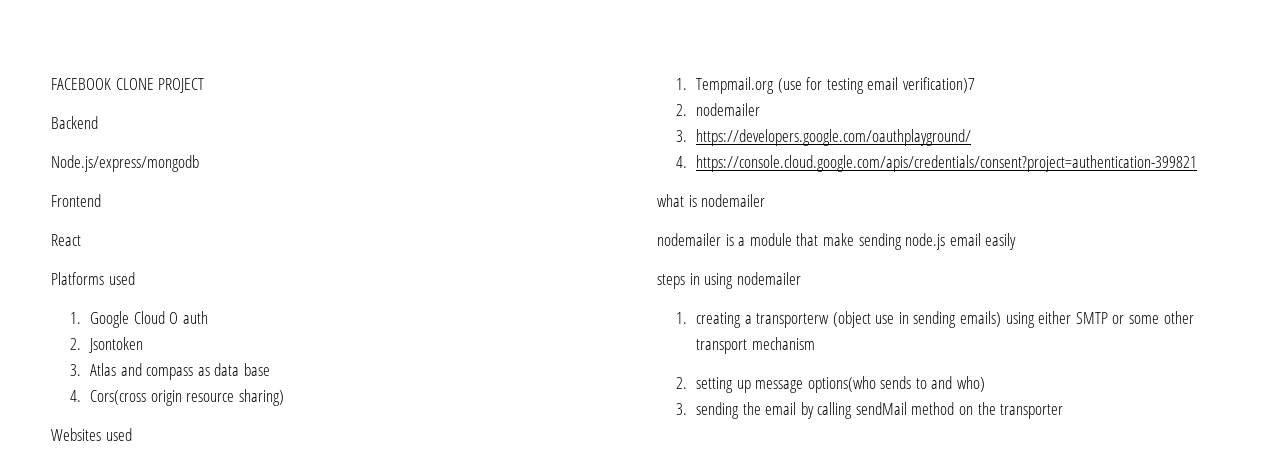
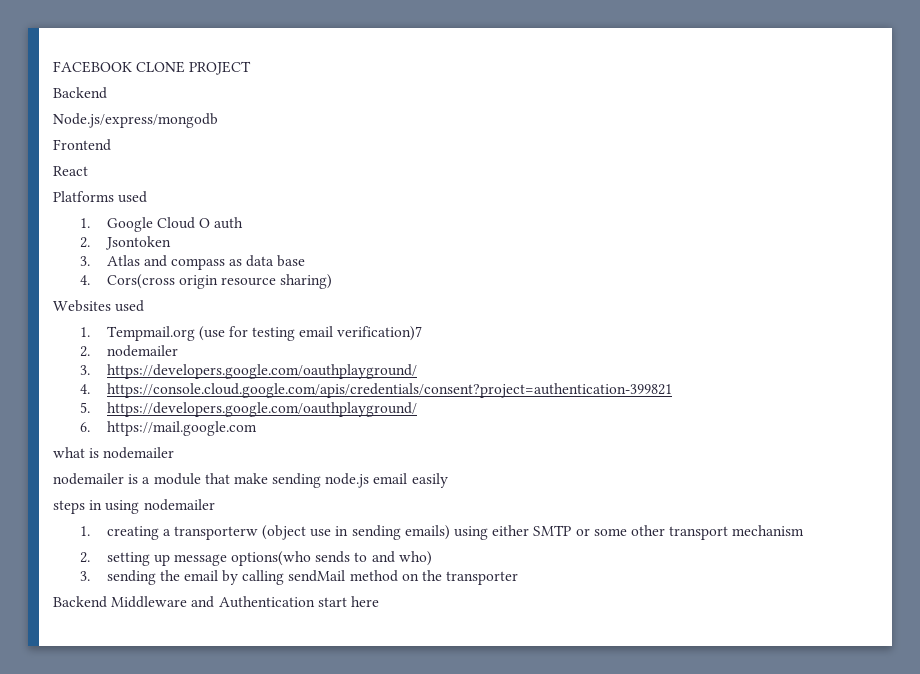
+ 5. https://developers.google.com/oauthplayground/
+ 6. https://mail.google.com
+ Backend Middleware and Authentication start here

